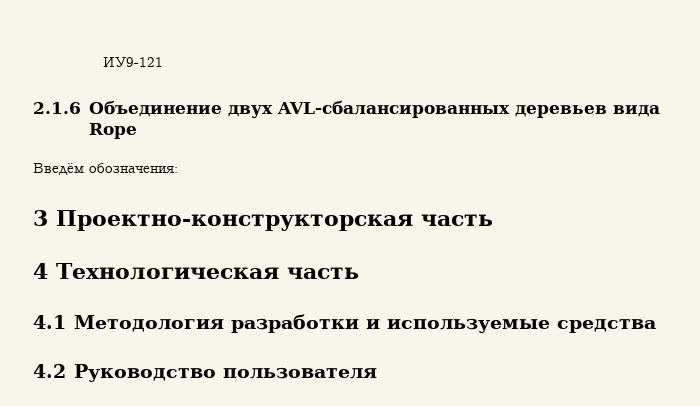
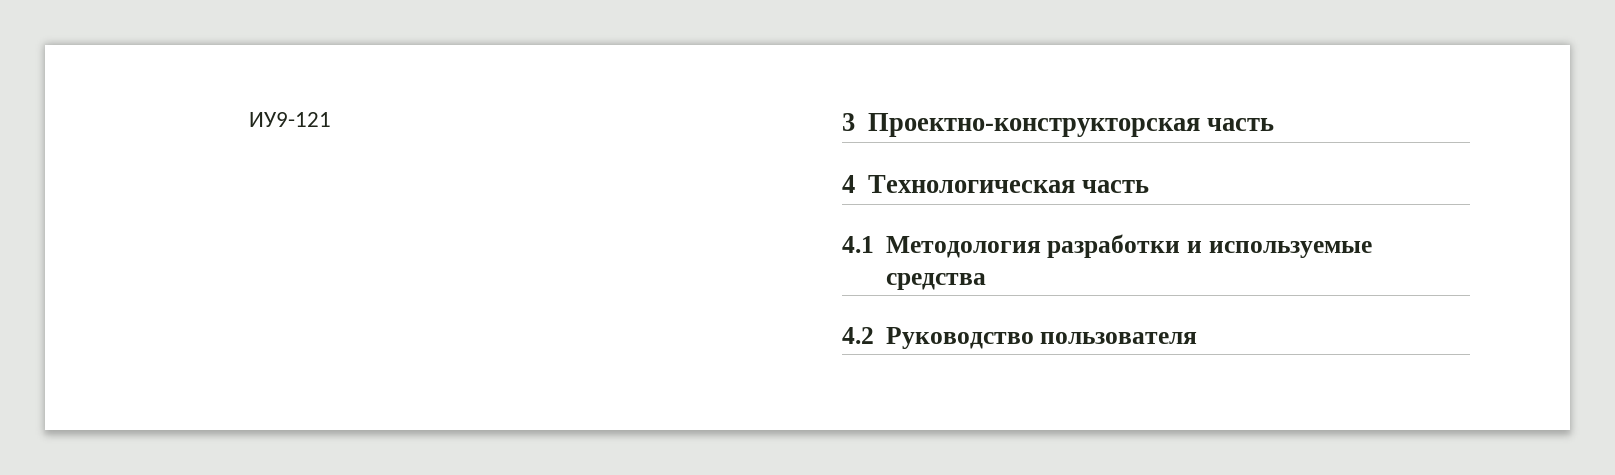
- 2.1.6 Объединение двух AVL-сбалансированных деревьев вида Rope
- Введём обозначения:

